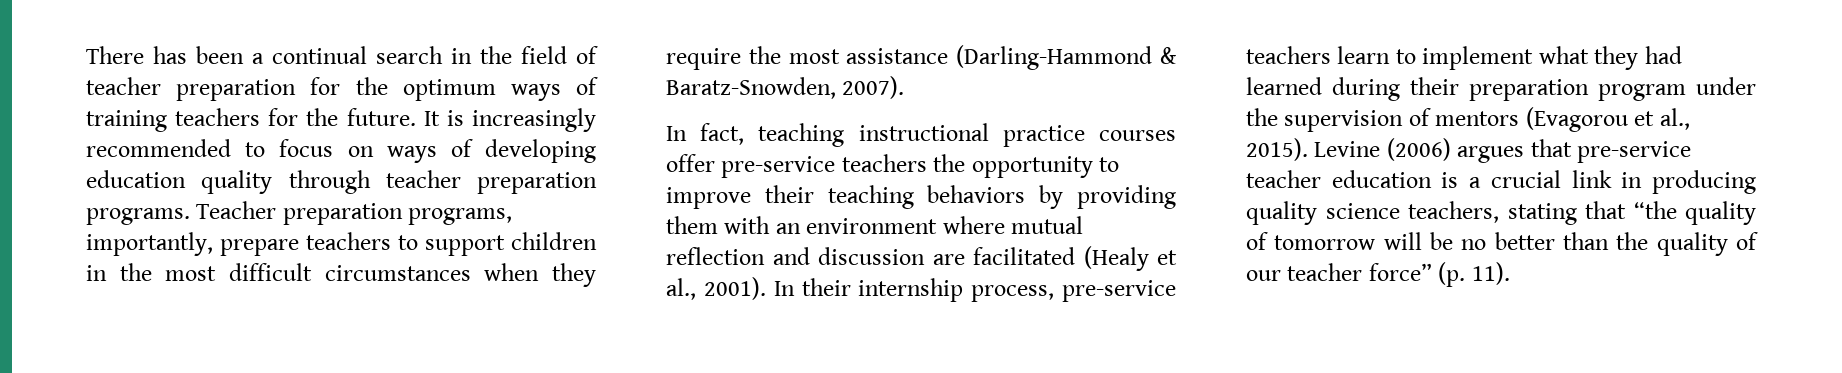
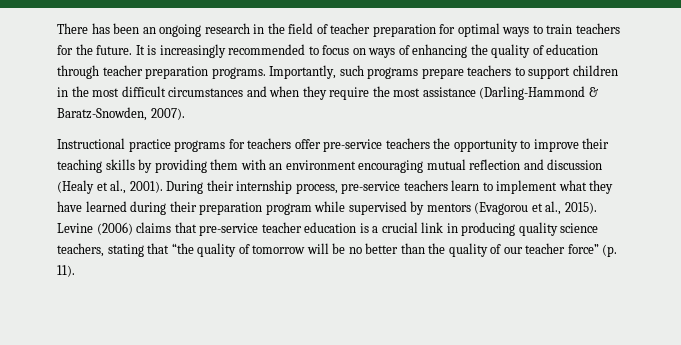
- There has been a continual search in the field of teacher preparation for the optimum ways of training teachers for the future.
+ There has been an ongoing research in the field of teacher preparation for optimal ways to train teachers for the future.
- It is increasingly recommended to focus on ways of developing education quality through teacher preparation programs. Teacher preparation programs, importantly, prepare teachers to support children in the most difficult circumstances when they require the most assistance (Darling-Hammond & Baratz-Snowden, 2007).
+ It is increasingly recommended to focus on ways of enhancing the quality of education through teacher preparation programs. Importantly, such programs prepare teachers to support children in the most difficult circumstances and when they require the most assistance (Darling-Hammond & Baratz-Snowden, 2007).
- In fact, teaching instructional practice courses offer pre-service teachers the opportunity to improve their teaching behaviors by providing them with an environment where mutual reflection and discussion are facilitated (Healy et al., 2001).
+ Instructional practice programs for teachers offer pre-service teachers the opportunity to improve their teaching skills by providing them with an environment encouraging mutual reflection and discussion (Healy et al., 2001).
- In their internship process, pre-service teachers learn to implement what they had learned during their preparation program under the supervision of mentors (Evagorou et al., 2015).
+ During their internship process, pre-service teachers learn to implement what they have learned during their preparation program while supervised by mentors (Evagorou et al., 2015).
- Levine (2006) argues that pre-service teacher education is a crucial link in producing quality science teachers, stating that “the quality of tomorrow will be no better than the quality of our teacher force” (p. 11).
+ Levine (2006) claims that pre-service teacher education is a crucial link in producing quality science teachers, stating that “the quality of tomorrow will be no better than the quality of our teacher force” (p. 11).

